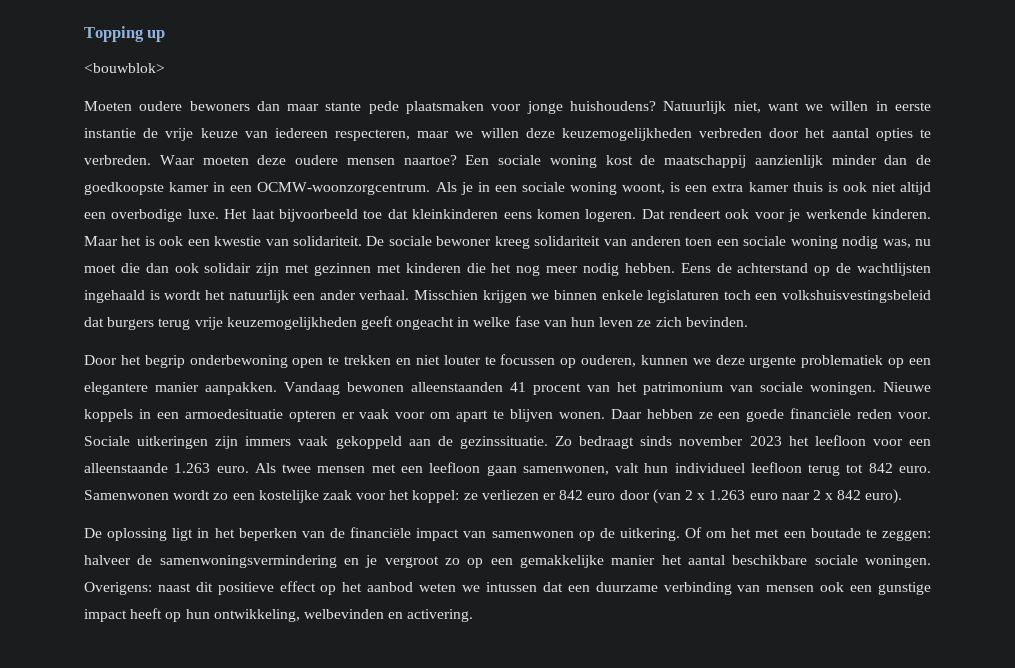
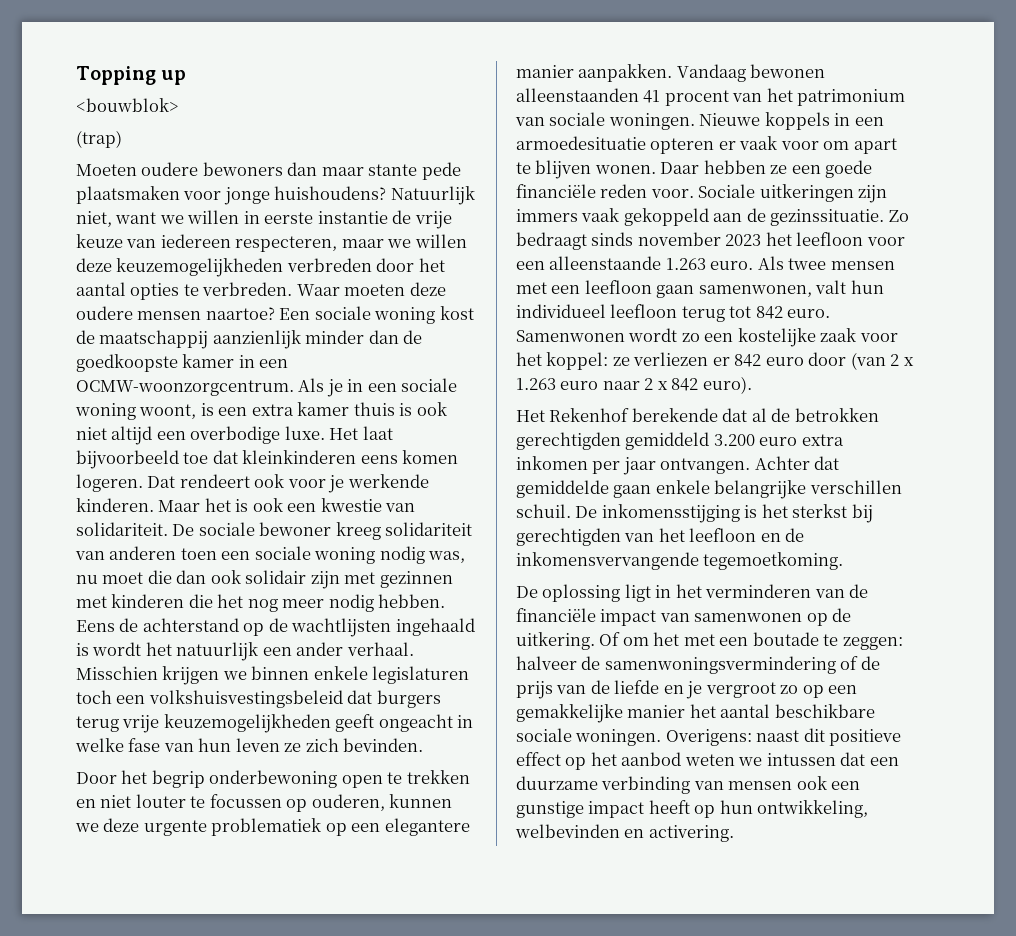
+ (trap)
+ Het Rekenhof berekende dat al de betrokken gerechtigden gemiddeld 3.200 euro extra inkomen per jaar ontvangen. Achter dat gemiddelde gaan enkele belangrijke verschillen schuil. De inkomensstijging is het sterkst bij gerechtigden van het leefloon en de inkomensvervangende tegemoetkoming.
- De oplossing ligt in het beperken van de financiële impact van samenwonen op de uitkering.
+ De oplossing ligt in het verminderen van de financiële impact van samenwonen op de uitkering.
- Of om het met een boutade te zeggen: halveer de samenwoningsvermindering en je vergroot zo op een gemakkelijke manier het aantal beschikbare sociale woningen.
+ Of om het met een boutade te zeggen: halveer de samenwoningsvermindering of de prijs van de liefde en je vergroot zo op een gemakkelijke manier het aantal beschikbare sociale woningen.

